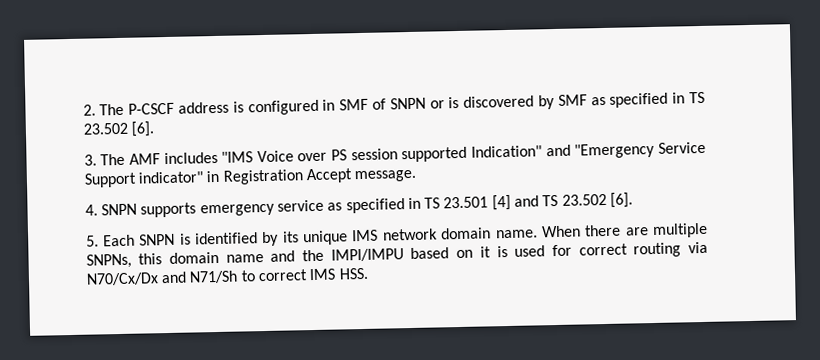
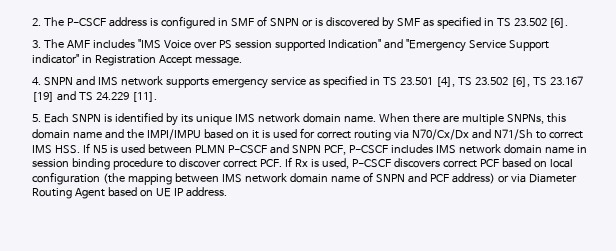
- 4. SNPN supports emergency service as specified in TS 23.501 [4] and TS 23.502 [6].
+ 4. SNPN and IMS network supports emergency service as specified in TS 23.501 [4], TS 23.502 [6], TS 23.167 [19] and TS 24.229 [11].
- When there are multiple SNPNs, this domain name and the IMPI/IMPU based on it is used for correct routing via N70/Cx/Dx and N71/Sh to correct IMS HSS.
+ When there are multiple SNPNs, this domain name and the IMPI/IMPU based on it is used for correct routing via N70/Cx/Dx and N71/Sh to correct IMS HSS. If N5 is used between PLMN P-CSCF and SNPN PCF, P-CSCF includes IMS network domain name in session binding procedure to discover correct PCF. If Rx is used, P-CSCF discovers correct PCF based on local configuration (the mapping between IMS network domain name of SNPN and PCF address) or via Diameter Routing Agent based on UE IP address.

